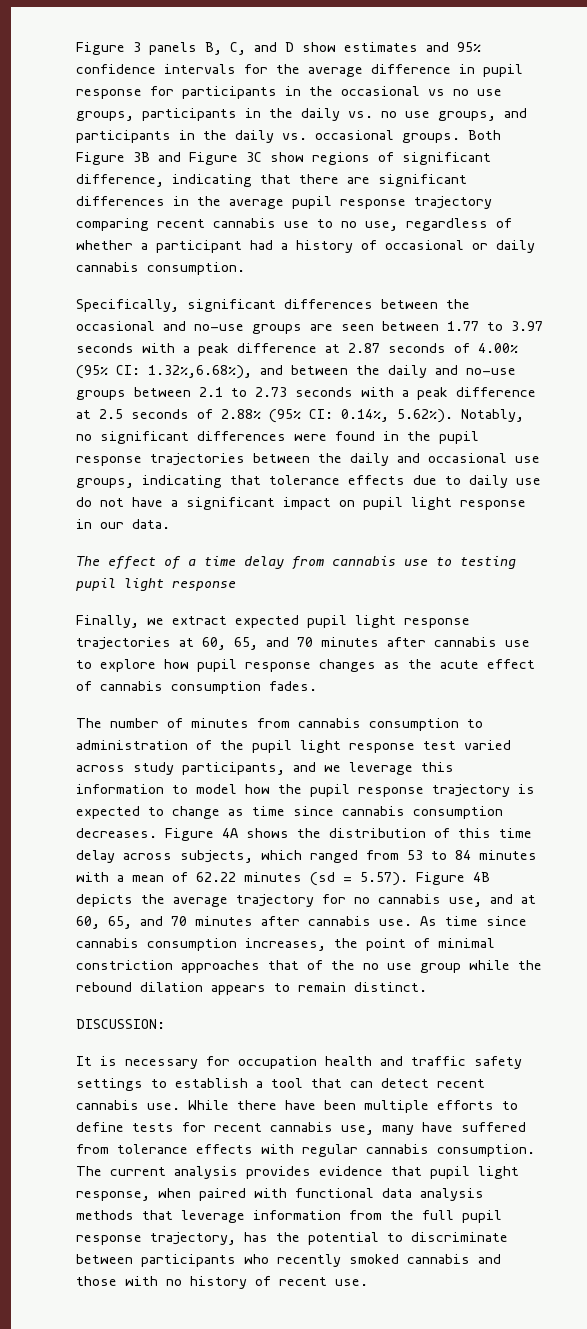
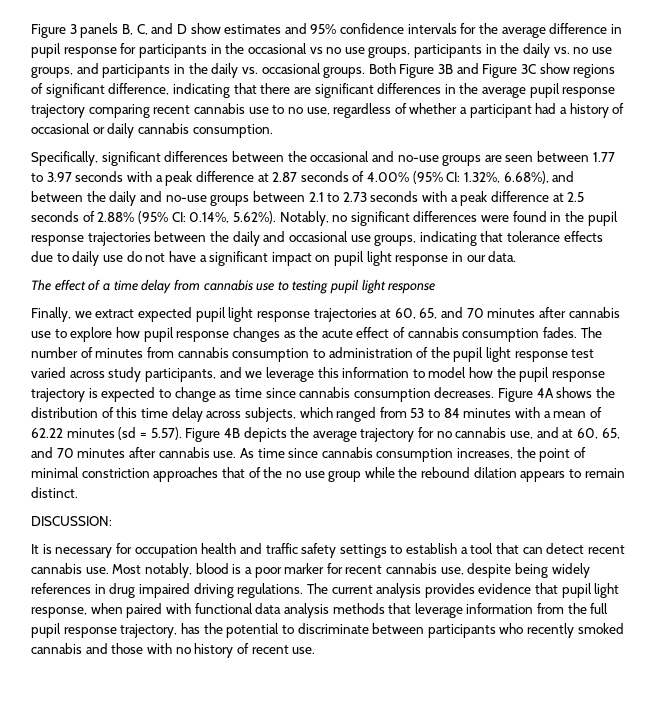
- 1.32%,6.68%), and between the daily and no-use groups between 2.1 to 2.73 seconds with a peak difference at 2.5 seconds of 2.88% (95% CI:
+ 1.32%, 6.68%), and between the daily and no-use groups between 2.1 to 2.73 seconds with a peak difference at 2.5 seconds of 2.88% (95% CI:
- Finally, we extract expected pupil light response trajectories at 60, 65, and 70 minutes after cannabis use to explore how pupil response changes as the acute effect of cannabis consumption fades.
- The number of minutes from cannabis consumption to administration of the pupil light response test varied across study participants, and we leverage this information to model how the pupil response trajectory is expected to change as time since cannabis consumption decreases.
+ Finally, we extract expected pupil light response trajectories at 60, 65, and 70 minutes after cannabis use to explore how pupil response changes as the acute effect of cannabis consumption fades. The number of minutes from cannabis consumption to administration of the pupil light response test varied across study participants, and we leverage this information to model how the pupil response trajectory is expected to change as time since cannabis consumption decreases.
- While there have been multiple efforts to define tests for recent cannabis use, many have suffered from tolerance effects with regular cannabis consumption.
+ Most notably, blood is a poor marker for recent cannabis use, despite being widely references in drug impaired driving regulations.

